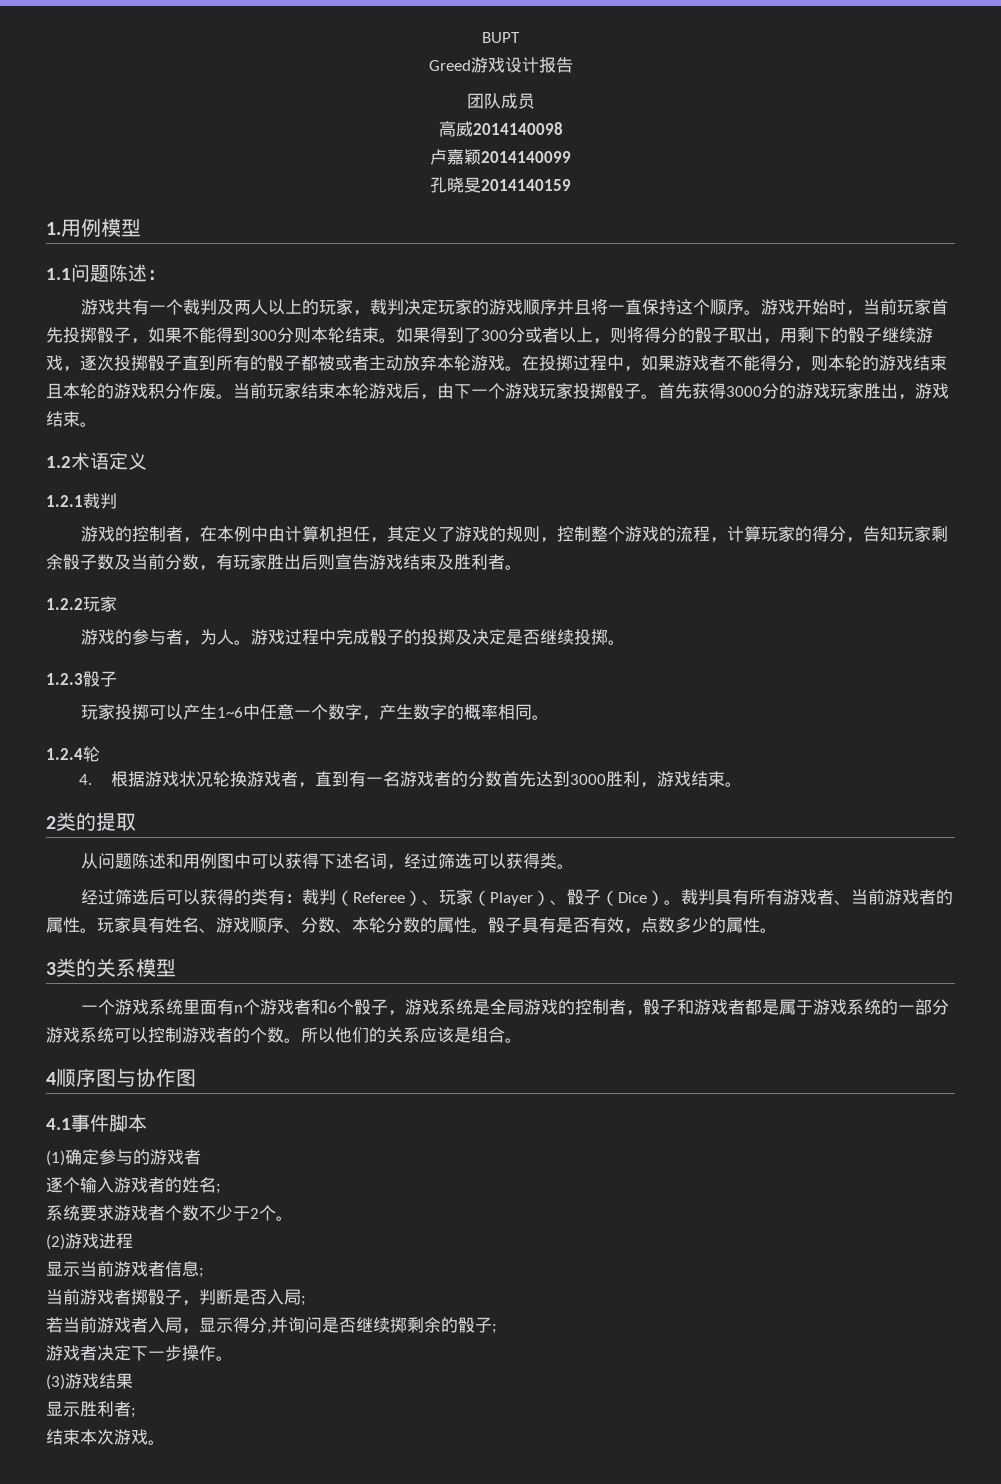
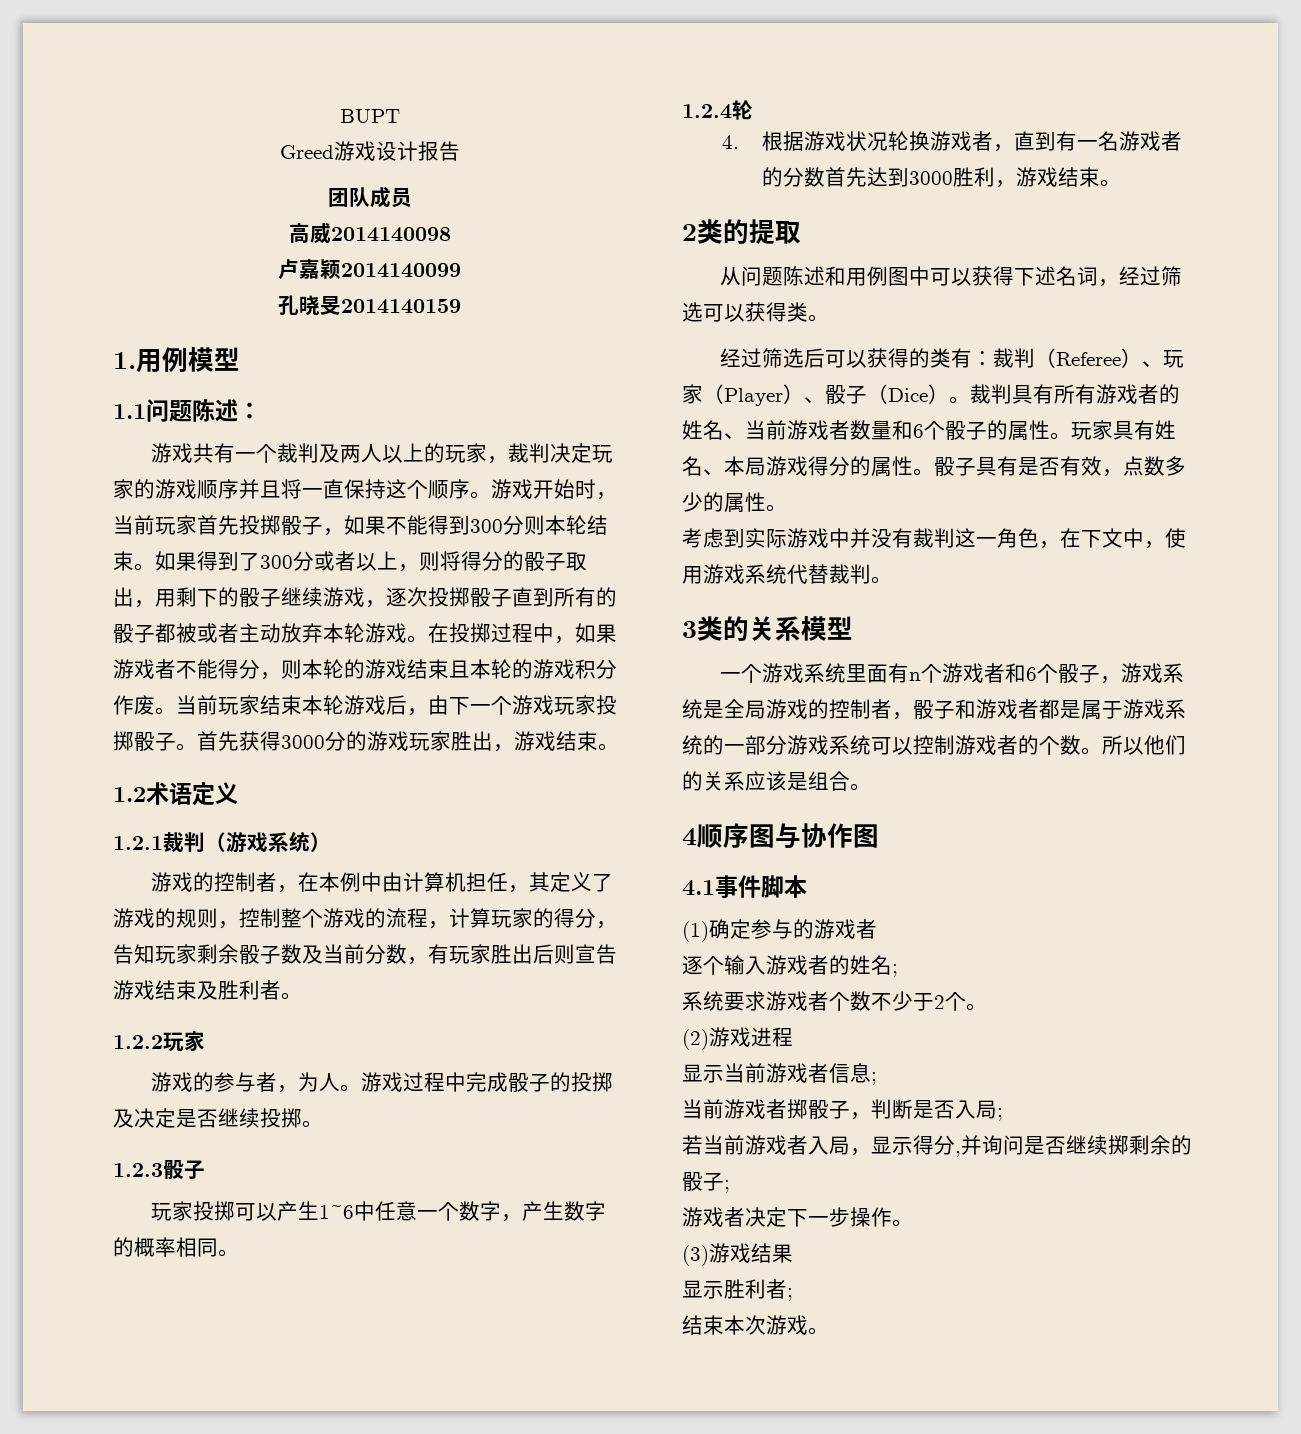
- 1.2.1裁判
+ 1.2.1裁判（游戏系统）
- 裁判具有所有游戏者、当前游戏者的属性。
+ 裁判具有所有游戏者的姓名、当前游戏者数量和6个骰子的属性。
- 玩家具有姓名、游戏顺序、分数、本轮分数的属性。
+ 玩家具有姓名、本局游戏得分的属性。
+ 考虑到实际游戏中并没有裁判这一角色，在下文中，使用游戏系统代替裁判。

